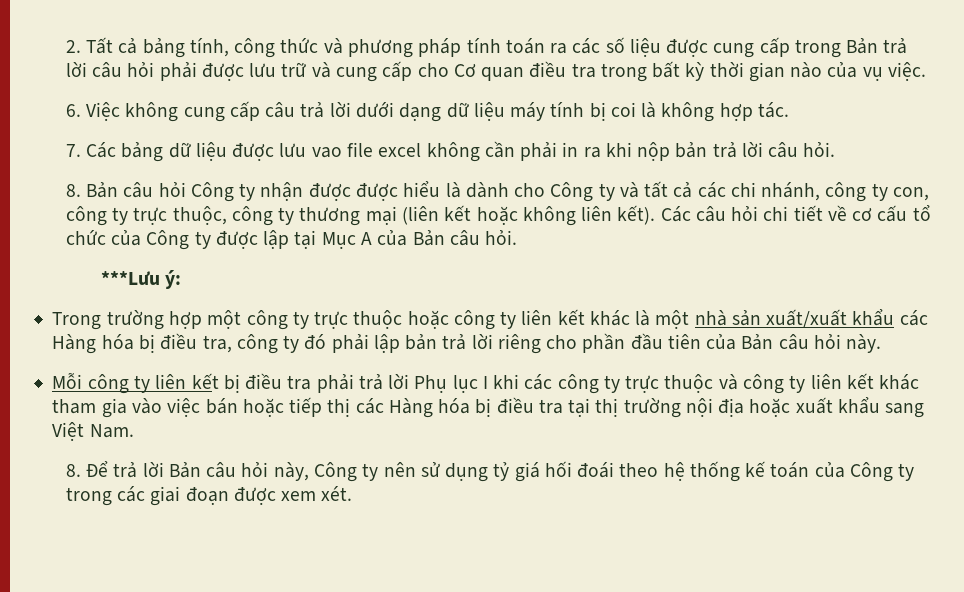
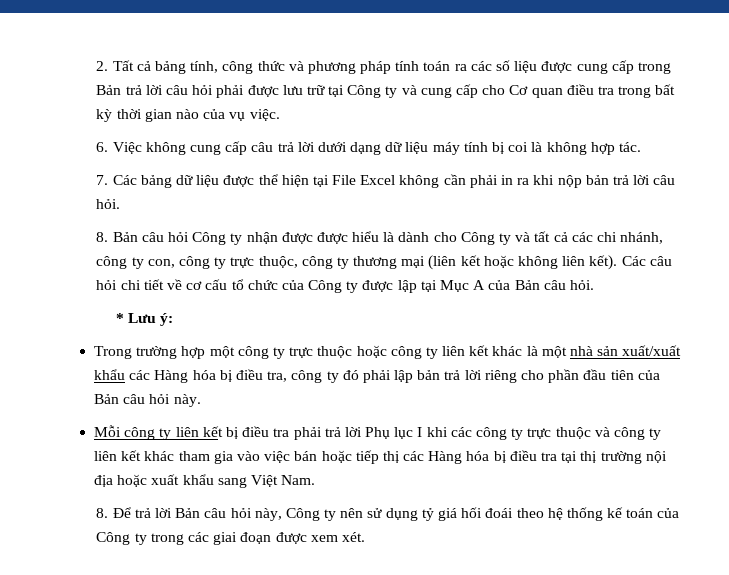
- 2. Tất cả bảng tính, công thức và phương pháp tính toán ra các số liệu được cung cấp trong Bản trả lời câu hỏi phải được lưu trữ và cung cấp cho Cơ quan điều tra trong bất kỳ thời gian nào của vụ việc.
+ 2. Tất cả bảng tính, công thức và phương pháp tính toán ra các số liệu được cung cấp trong Bản trả lời câu hỏi phải được lưu trữ tại Công ty và cung cấp cho Cơ quan điều tra trong bất kỳ thời gian nào của vụ việc.
- 7. Các bảng dữ liệu được lưu vao file excel không cần phải in ra khi nộp bản trả lời câu hỏi.
+ 7. Các bảng dữ liệu được thể hiện tại File Excel không cần phải in ra khi nộp bản trả lời câu hỏi.
- ***Lưu ý:
+ * Lưu ý:

